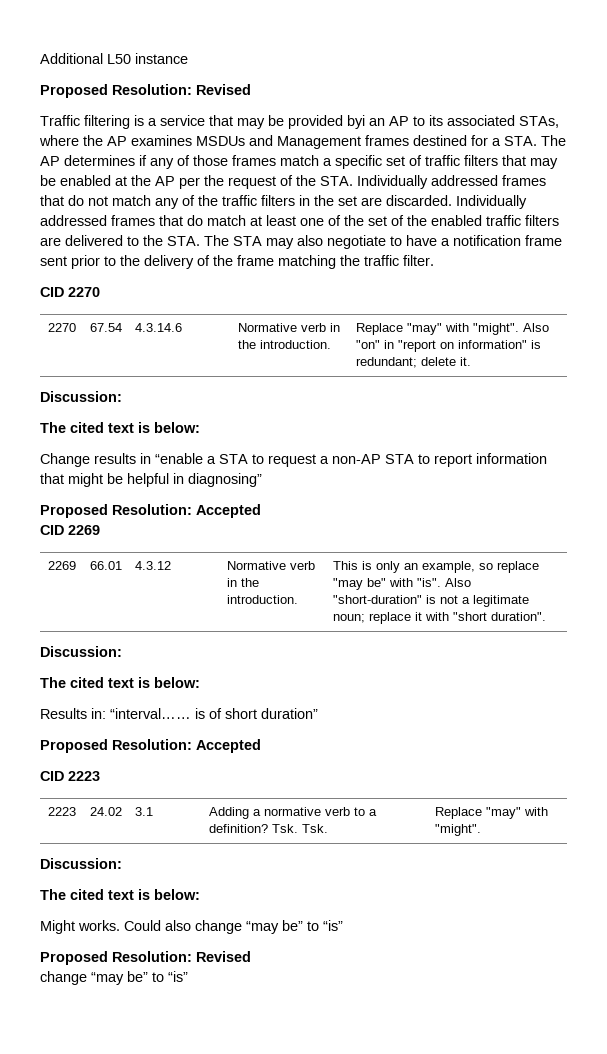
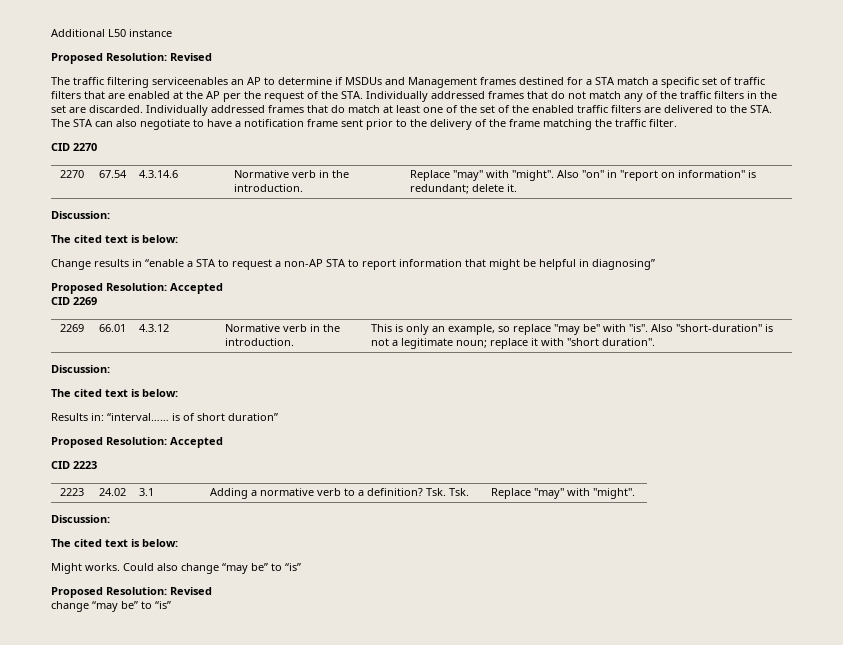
- Traffic filtering is a service that may be provided byi an AP to its associated STAs, where the AP examines MSDUs and Management frames destined for a STA. The AP determines if any of those frames match a specific set of traffic filters that may be enabled at the AP per the request of the STA. Individually addressed frames that do not match any of the traffic filters in the set are discarded.
+ The traffic filtering serviceenables an AP to determine if MSDUs and Management frames destined for a STA match a specific set of traffic filters that are enabled at the AP per the request of the STA. Individually addressed frames that do not match any of the traffic filters in the set are discarded.
- Individually addressed frames that do match at least one of the set of the enabled traffic filters are delivered to the STA. The STA may also negotiate to have a notification frame sent prior to the delivery of the frame matching the traffic filter.
+ Individually addressed frames that do match at least one of the set of the enabled traffic filters are delivered to the STA. The STA can also negotiate to have a notification frame sent prior to the delivery of the frame matching the traffic filter.

